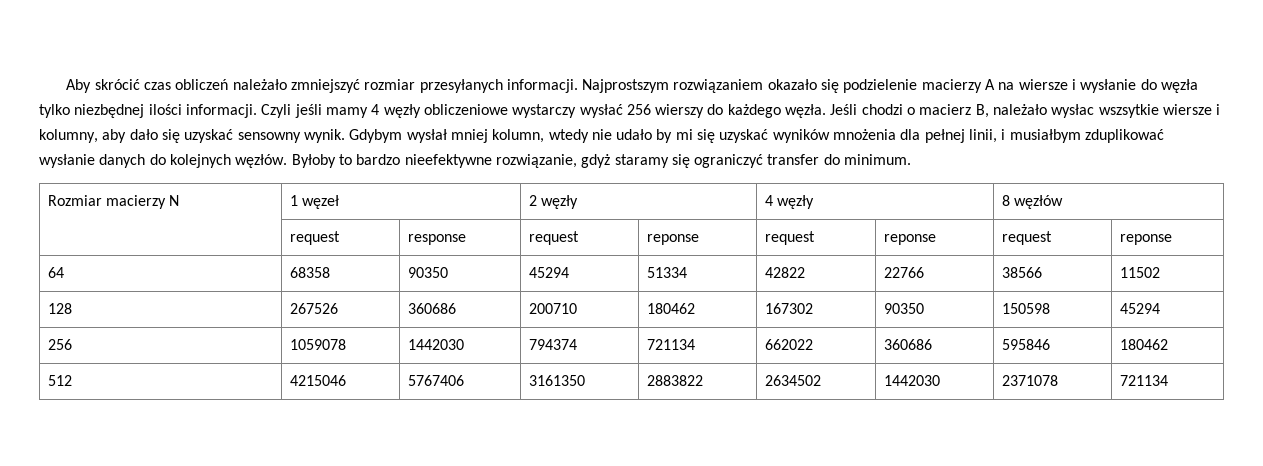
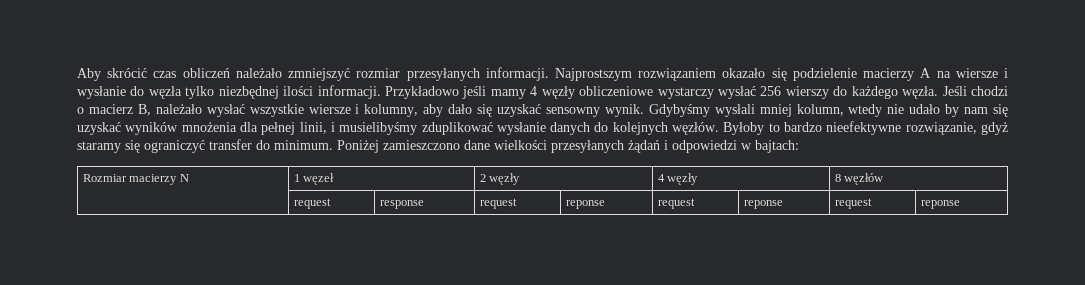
- Czyli jeśli mamy 4 węzły obliczeniowe wystarczy wysłać 256 wierszy do każdego węzła.
+ Przykładowo jeśli mamy 4 węzły obliczeniowe wystarczy wysłać 256 wierszy do każdego węzła.
- Jeśli chodzi o macierz B, należało wysłac wszsytkie wiersze i kolumny, aby dało się uzyskać sensowny wynik.
+ Jeśli chodzi o macierz B, należało wysłać wszystkie wiersze i kolumny, aby dało się uzyskać sensowny wynik.
- Gdybym wysłał mniej kolumn, wtedy nie udało by mi się uzyskać wyników mnożenia dla pełnej linii, i musiałbym zduplikować wysłanie danych do kolejnych węzłów.
+ Gdybyśmy wysłali mniej kolumn, wtedy nie udało by nam się uzyskać wyników mnożenia dla pełnej linii, i musielibyśmy zduplikować wysłanie danych do kolejnych węzłów.
+ Poniżej zamieszczono dane wielkości przesyłanych żądań i odpowiedzi w bajtach:
- 64 | 68358 | 90350 | 45294 | 51334 | 42822 | 22766 | 38566 | 11502
- 128 | 267526 | 360686 | 200710 | 180462 | 167302 | 90350 | 150598 | 45294
- 256 | 1059078 | 1442030 | 794374 | 721134 | 662022 | 360686 | 595846 | 180462
- 512 | 4215046 | 5767406 | 3161350 | 2883822 | 2634502 | 1442030 | 2371078 | 721134

